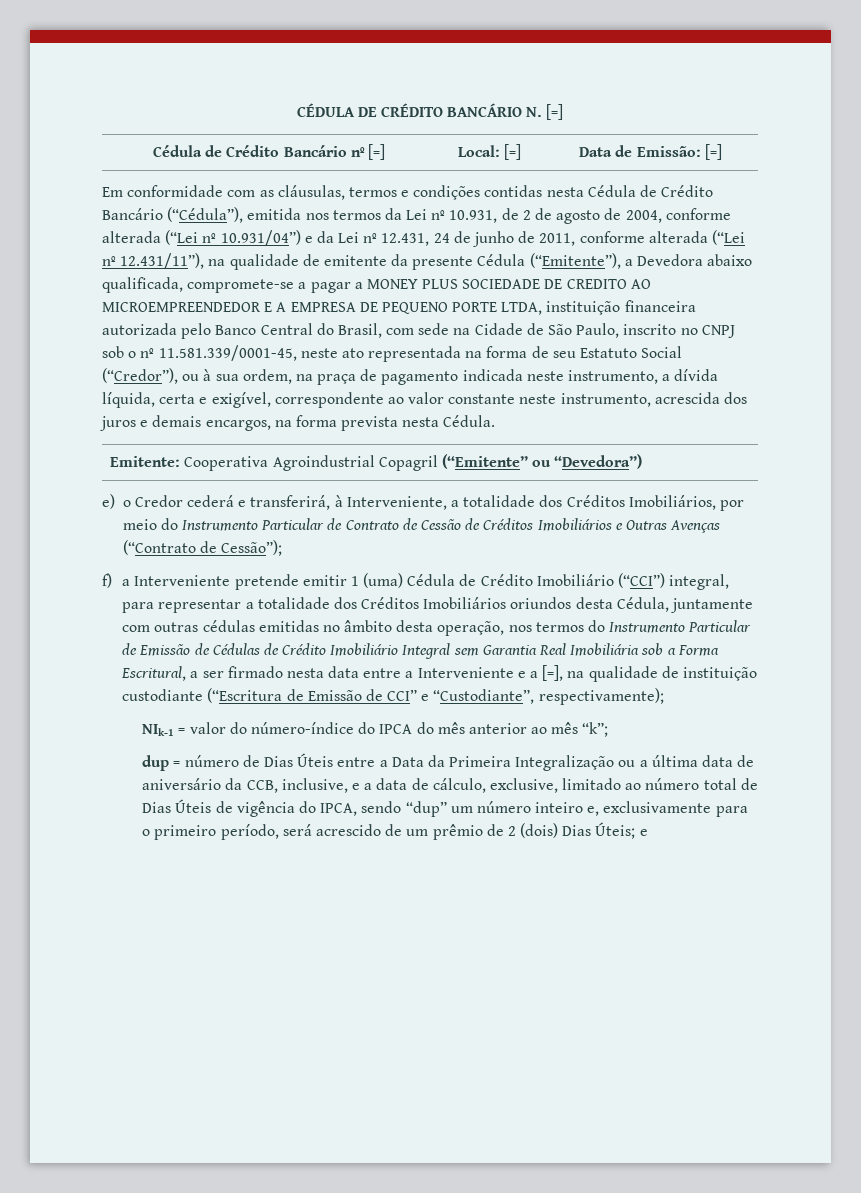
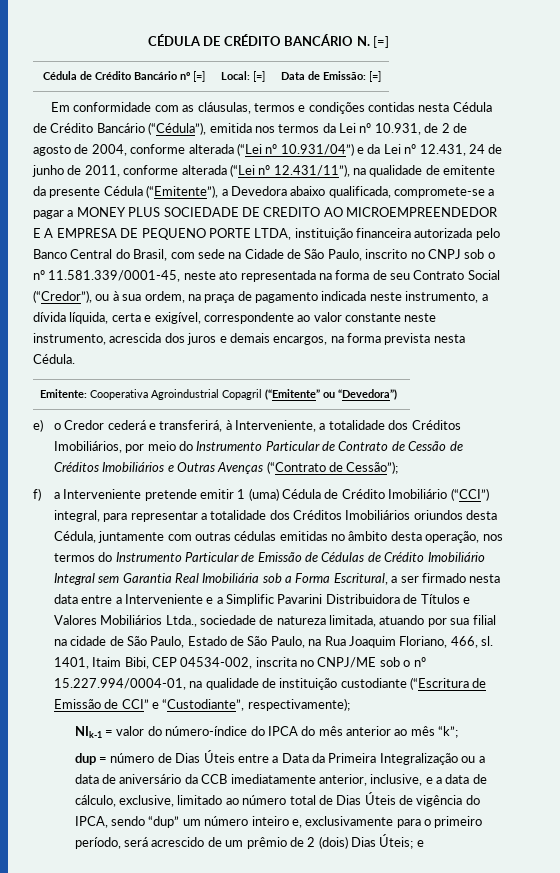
- Em conformidade com as cláusulas, termos e condições contidas nesta Cédula de Crédito Bancário (“Cédula”), emitida nos termos da Lei nº 10.931, de 2 de agosto de 2004, conforme alterada (“Lei nº 10.931/04”) e da Lei nº 12.431, 24 de junho de 2011, conforme alterada (“Lei nº 12.431/11”), na qualidade de emitente da presente Cédula (“Emitente”), a Devedora abaixo qualificada, compromete-se a pagar a MONEY PLUS SOCIEDADE DE CREDITO AO MICROEMPREENDEDOR E A EMPRESA DE PEQUENO PORTE LTDA, instituição financeira autorizada pelo Banco Central do Brasil, com sede na Cidade de São Paulo, inscrito no CNPJ sob o nº 11.581.339/0001-45, neste ato representada na forma de seu Estatuto Social (“Credor”), ou à sua ordem, na praça de pagamento indicada neste instrumento, a dívida líquida, certa e exigível, correspondente ao valor constante neste instrumento, acrescida dos juros e demais encargos, na forma prevista nesta Cédula.
+ Em conformidade com as cláusulas, termos e condições contidas nesta Cédula de Crédito Bancário (“Cédula”), emitida nos termos da Lei nº 10.931, de 2 de agosto de 2004, conforme alterada (“Lei nº 10.931/04”) e da Lei nº 12.431, 24 de junho de 2011, conforme alterada (“Lei nº 12.431/11”), na qualidade de emitente da presente Cédula (“Emitente”), a Devedora abaixo qualificada, compromete-se a pagar a MONEY PLUS SOCIEDADE DE CREDITO AO MICROEMPREENDEDOR E A EMPRESA DE PEQUENO PORTE LTDA, instituição financeira autorizada pelo Banco Central do Brasil, com sede na Cidade de São Paulo, inscrito no CNPJ sob o nº 11.581.339/0001-45, neste ato representada na forma de seu Contrato Social (“Credor”), ou à sua ordem, na praça de pagamento indicada neste instrumento, a dívida líquida, certa e exigível, correspondente ao valor constante neste instrumento, acrescida dos juros e demais encargos, na forma prevista nesta Cédula.
- f) a Interveniente pretende emitir 1 (uma) Cédula de Crédito Imobiliário (“CCI”) integral, para representar a totalidade dos Créditos Imobiliários oriundos desta Cédula, juntamente com outras cédulas emitidas no âmbito desta operação, nos termos do Instrumento Particular de Emissão de Cédulas de Crédito Imobiliário Integral sem Garantia Real Imobiliária sob a Forma Escritural, a ser firmado nesta data entre a Interveniente e a [=], na qualidade de instituição custodiante (“Escritura de Emissão de CCI” e “Custodiante”, respectivamente);
+ f) a Interveniente pretende emitir 1 (uma) Cédula de Crédito Imobiliário (“CCI”) integral, para representar a totalidade dos Créditos Imobiliários oriundos desta Cédula, juntamente com outras cédulas emitidas no âmbito desta operação, nos termos do Instrumento Particular de Emissão de Cédulas de Crédito Imobiliário Integral sem Garantia Real Imobiliária sob a Forma Escritural, a ser firmado nesta data entre a Interveniente e a Simplific Pavarini Distribuidora de Títulos e Valores Mobiliários Ltda., sociedade de natureza limitada, atuando por sua filial na cidade de São Paulo, Estado de São Paulo, na Rua Joaquim Floriano, 466, sl. 1401, Itaim Bibi, CEP 04534-002, inscrita no CNPJ/ME sob o nº 15.227.994/0004-01, na qualidade de instituição custodiante (“Escritura de Emissão de CCI” e “Custodiante”, respectivamente);
- dup = número de Dias Úteis entre a Data da Primeira Integralização ou a última data de aniversário da CCB, inclusive, e a data de cálculo, exclusive, limitado ao número total de Dias Úteis de vigência do IPCA, sendo “dup” um número inteiro e, exclusivamente para o primeiro período, será acrescido de um prêmio de 2 (dois) Dias Úteis; e
+ dup = número de Dias Úteis entre a Data da Primeira Integralização ou a data de aniversário da CCB imediatamente anterior, inclusive, e a data de cálculo, exclusive, limitado ao número total de Dias Úteis de vigência do IPCA, sendo “dup” um número inteiro e, exclusivamente para o primeiro período, será acrescido de um prêmio de 2 (dois) Dias Úteis; e

